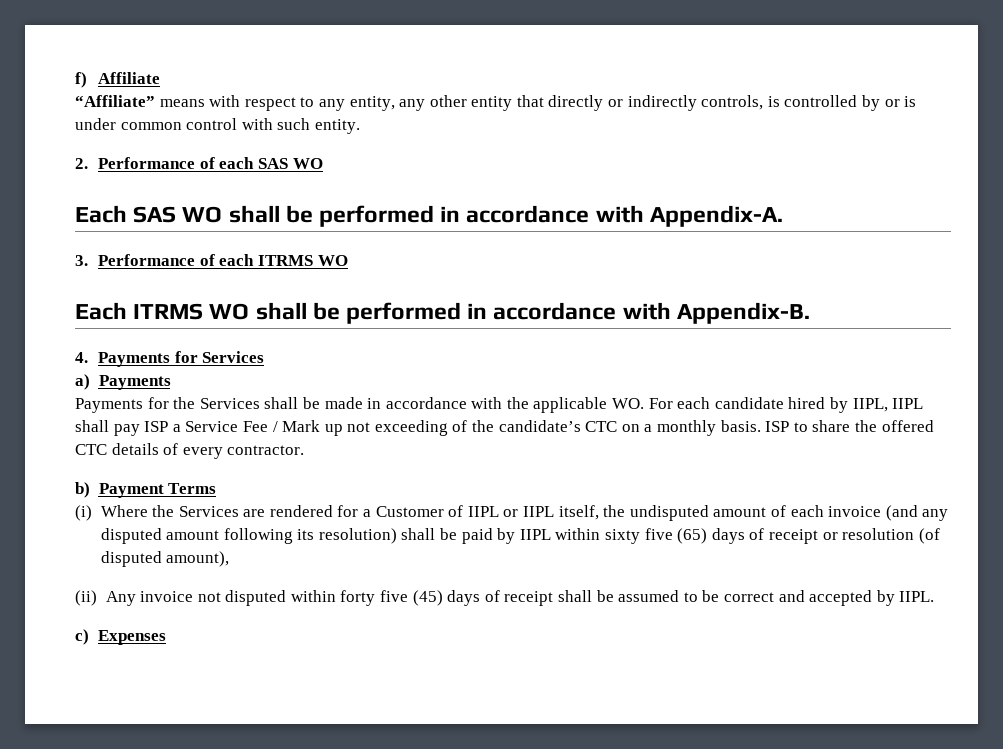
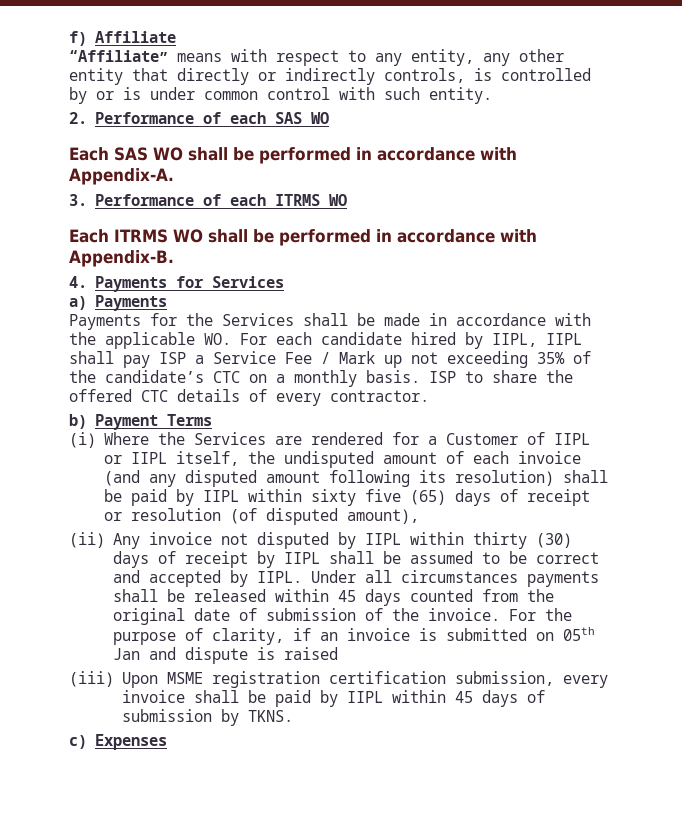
- Payments for the Services shall be made in accordance with the applicable WO. For each candidate hired by IIPL, IIPL shall pay ISP a Service Fee / Mark up not exceeding of the candidate’s CTC on a monthly basis.
+ Payments for the Services shall be made in accordance with the applicable WO. For each candidate hired by IIPL, IIPL shall pay ISP a Service Fee / Mark up not exceeding 35% of the candidate’s CTC on a monthly basis.
- (ii) Any invoice not disputed within forty five (45) days of receipt shall be assumed to be correct and accepted by IIPL.
+ (ii) Any invoice not disputed by IIPL within thirty (30) days of receipt by IIPL shall be assumed to be correct and accepted by IIPL. Under all circumstances payments shall be released within 45 days counted from the original date of submission of the invoice. For the purpose of clarity, if an invoice is submitted on 05th Jan and dispute is raised
+ (iii) Upon MSME registration certification submission, every invoice shall be paid by IIPL within 45 days of submission by TKNS.

